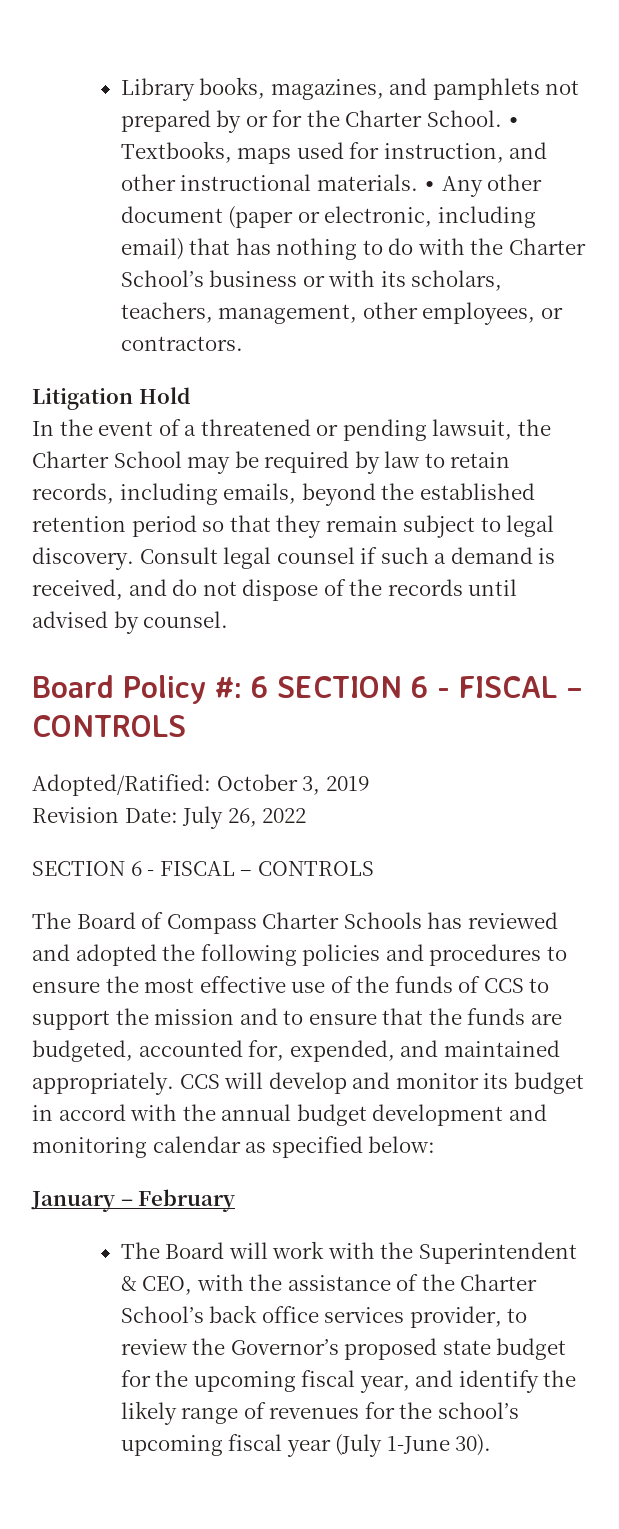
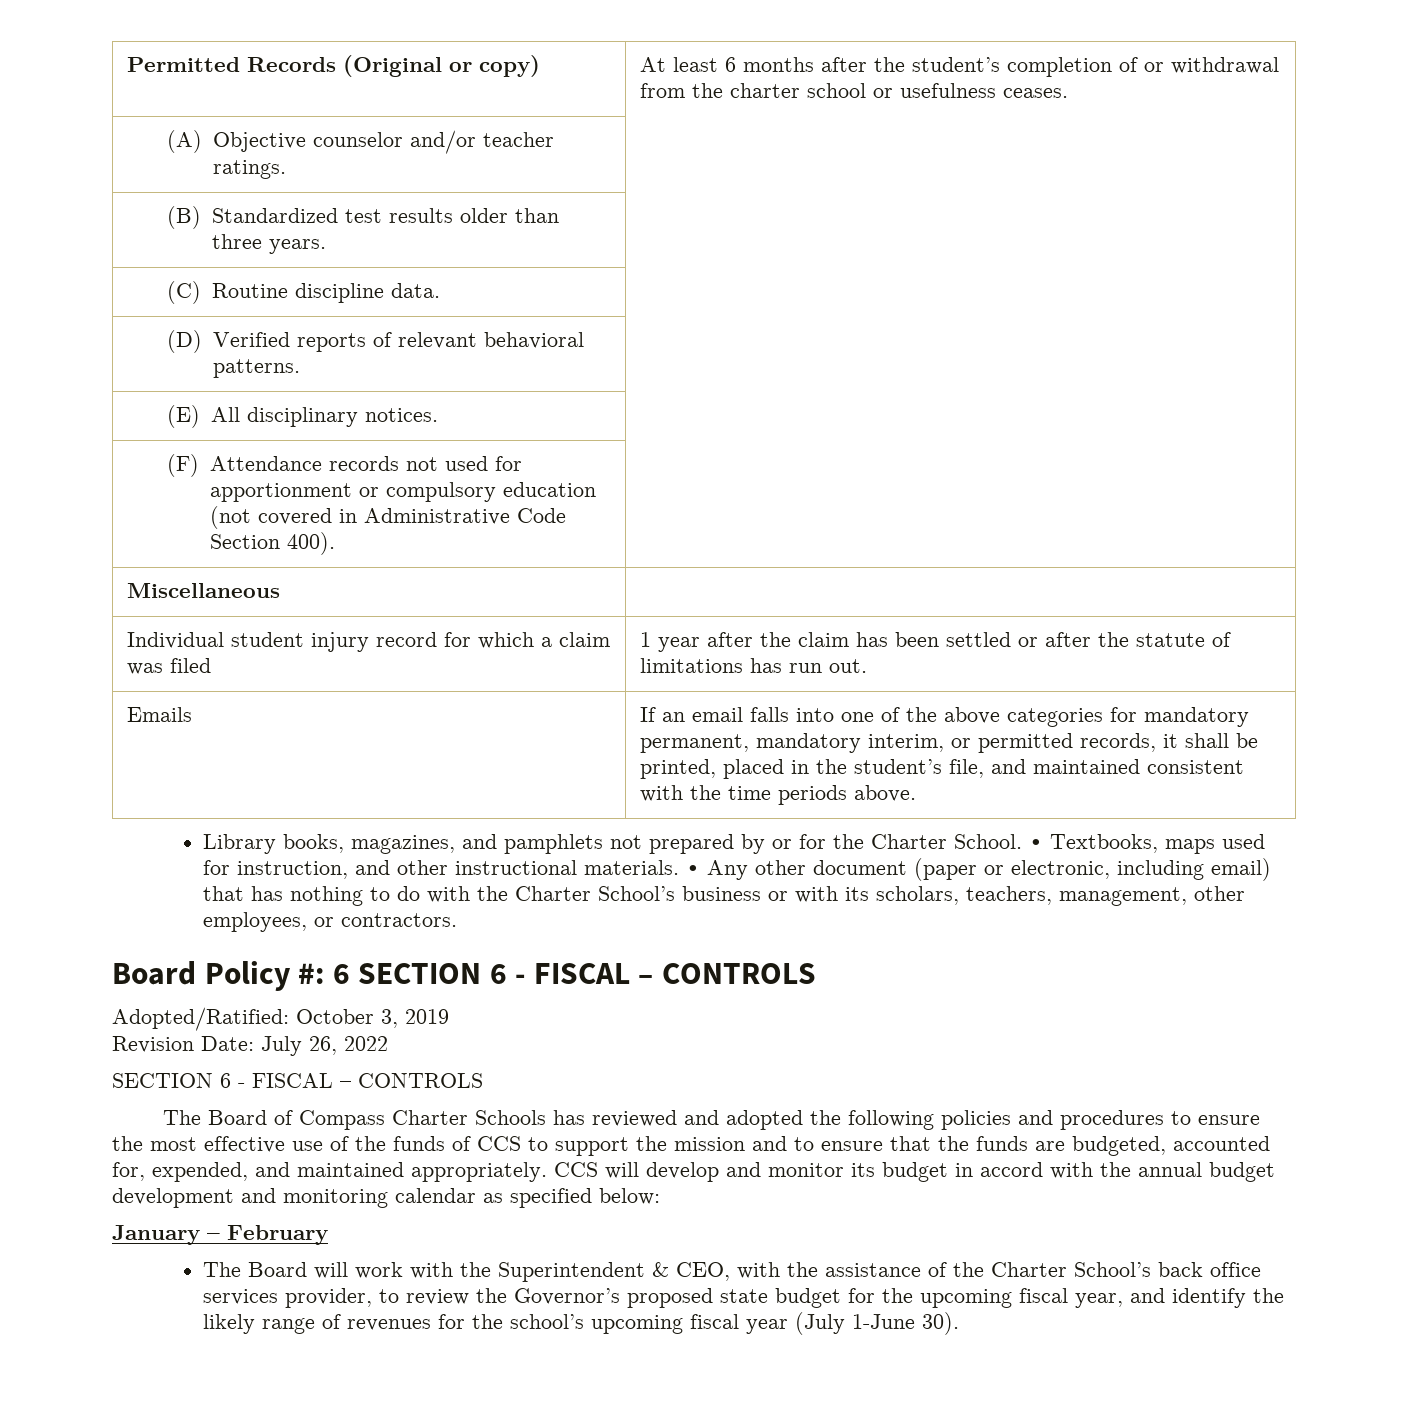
+ Permitted Records (Original or copy) | At least 6 months after the student’s completion of or withdrawal from the charter school or usefulness ceases.
+ (A) Objective counselor and/or teacher ratings. |
+ (B) Standardized test results older than three years. |
+ (C) Routine discipline data. |
+ (D) Verified reports of relevant behavioral patterns. |
+ (E) All disciplinary notices. |
+ (F) Attendance records not used for apportionment or compulsory education (not covered in Administrative Code Section 400). |
+ Miscellaneous |
+ Individual student injury record for which a claim was filed | 1 year after the claim has been settled or after the statute of limitations has run out.
+ Emails | If an email falls into one of the above categories for mandatory permanent, mandatory interim, or permitted records, it shall be printed, placed in the student’s file, and maintained consistent with the time periods above.
- Litigation Hold
- In the event of a threatened or pending lawsuit, the Charter School may be required by law to retain records, including emails, beyond the established retention period so that they remain subject to legal discovery. Consult legal counsel if such a demand is received, and do not dispose of the records until advised by counsel.

